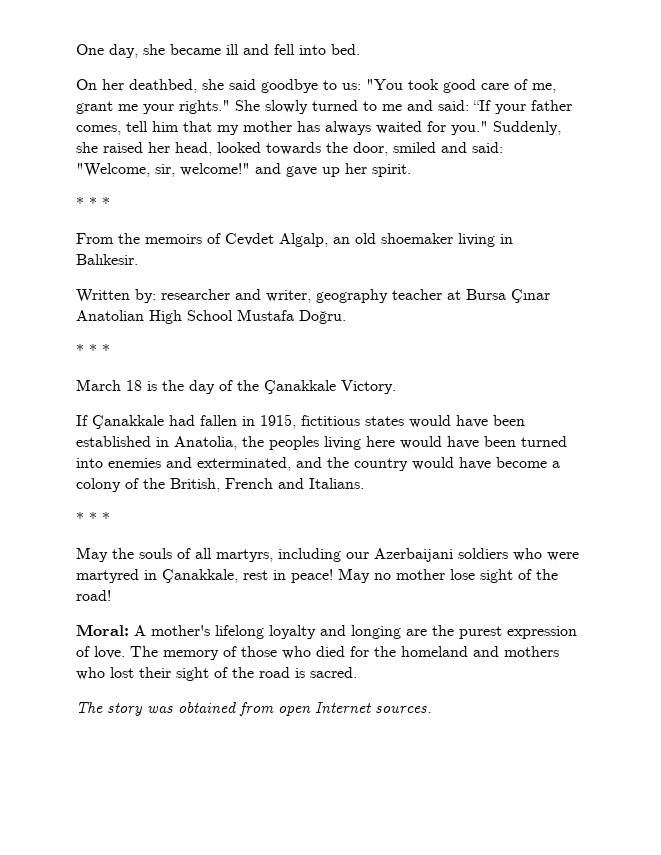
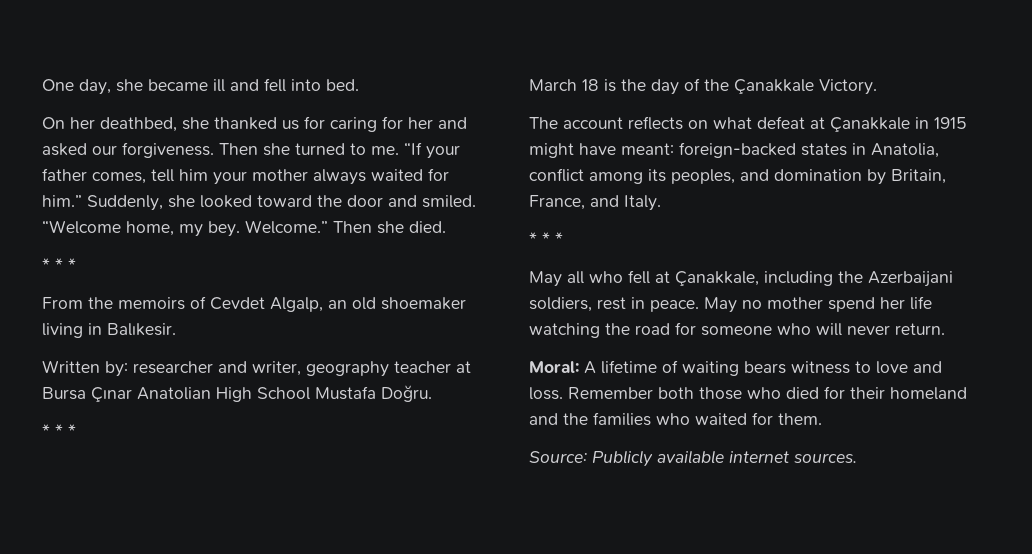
- On her deathbed, she said goodbye to us: "You took good care of me, grant me your rights." She slowly turned to me and said: “If your father comes, tell him that my mother has always waited for you."
+ On her deathbed, she thanked us for caring for her and asked our forgiveness. Then she turned to me. “If your father comes, tell him your mother always waited for him.”
- Suddenly, she raised her head, looked towards the door, smiled and said: "Welcome, sir, welcome!" and gave up her spirit.
+ Suddenly, she looked toward the door and smiled. “Welcome home, my bey. Welcome.” Then she died.
- If Çanakkale had fallen in 1915, fictitious states would have been established in Anatolia, the peoples living here would have been turned into enemies and exterminated, and the country would have become a colony of the British, French and Italians.
+ The account reflects on what defeat at Çanakkale in 1915 might have meant: foreign-backed states in Anatolia, conflict among its peoples, and domination by Britain, France, and Italy.
  * * *
- May the souls of all martyrs, including our Azerbaijani soldiers who were martyred in Çanakkale, rest in peace!
+ May all who fell at Çanakkale, including the Azerbaijani soldiers, rest in peace.
- May no mother lose sight of the road!
- Moral: A mother's lifelong loyalty and longing are the purest expression of love. The memory of those who died for the homeland and mothers who lost their sight of the road is sacred.
- The story was obtained from open Internet sources.
+ May no mother spend her life watching the road for someone who will never return.
+ Moral: A lifetime of waiting bears witness to love and loss. Remember both those who died for their homeland and the families who waited for them.
+ Source: Publicly available internet sources.

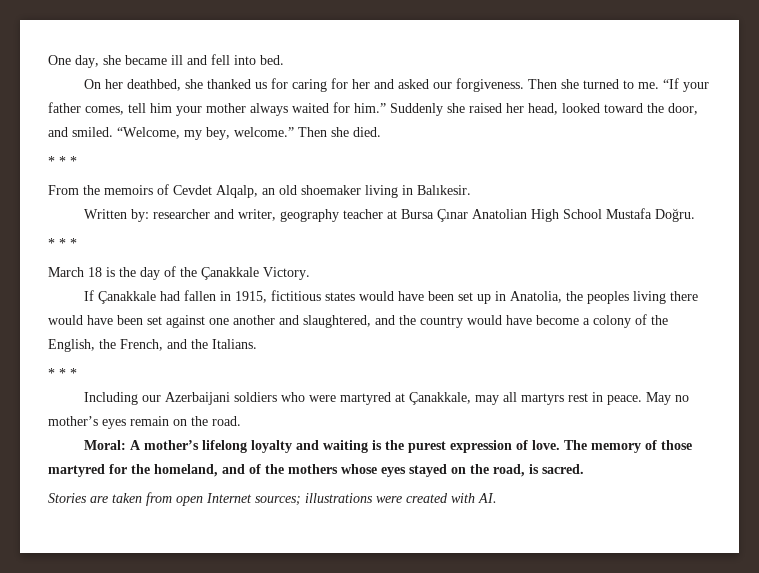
- Suddenly, she looked toward the door and smiled.
+ Suddenly she raised her head, looked toward the door, and smiled.
- “Welcome home, my bey. Welcome.”
+ “Welcome, my bey, welcome.”
- From the memoirs of Cevdet Algalp, an old shoemaker living in Balıkesir.
+ From the memoirs of Cevdet Alqalp, an old shoemaker living in Balıkesir.
- The account reflects on what defeat at Çanakkale in 1915 might have meant: foreign-backed states in Anatolia, conflict among its peoples, and domination by Britain, France, and Italy.
+ If Çanakkale had fallen in 1915, fictitious states would have been set up in Anatolia, the peoples living there would have been set against one another and slaughtered, and the country would have become a colony of the English, the French, and the Italians.
  * * *
- May all who fell at Çanakkale, including the Azerbaijani soldiers, rest in peace.
+ Including our Azerbaijani soldiers who were martyred at Çanakkale, may all martyrs rest in peace.
- May no mother spend her life watching the road for someone who will never return.
- Moral: A lifetime of waiting bears witness to love and loss. Remember both those who died for their homeland and the families who waited for them.
- Source: Publicly available internet sources.
+ May no mother’s eyes remain on the road.
+ Moral: A mother’s lifelong loyalty and waiting is the purest expression of love. The memory of those martyred for the homeland, and of the mothers whose eyes stayed on the road, is sacred.
+ Stories are taken from open Internet sources; illustrations were created with AI.

